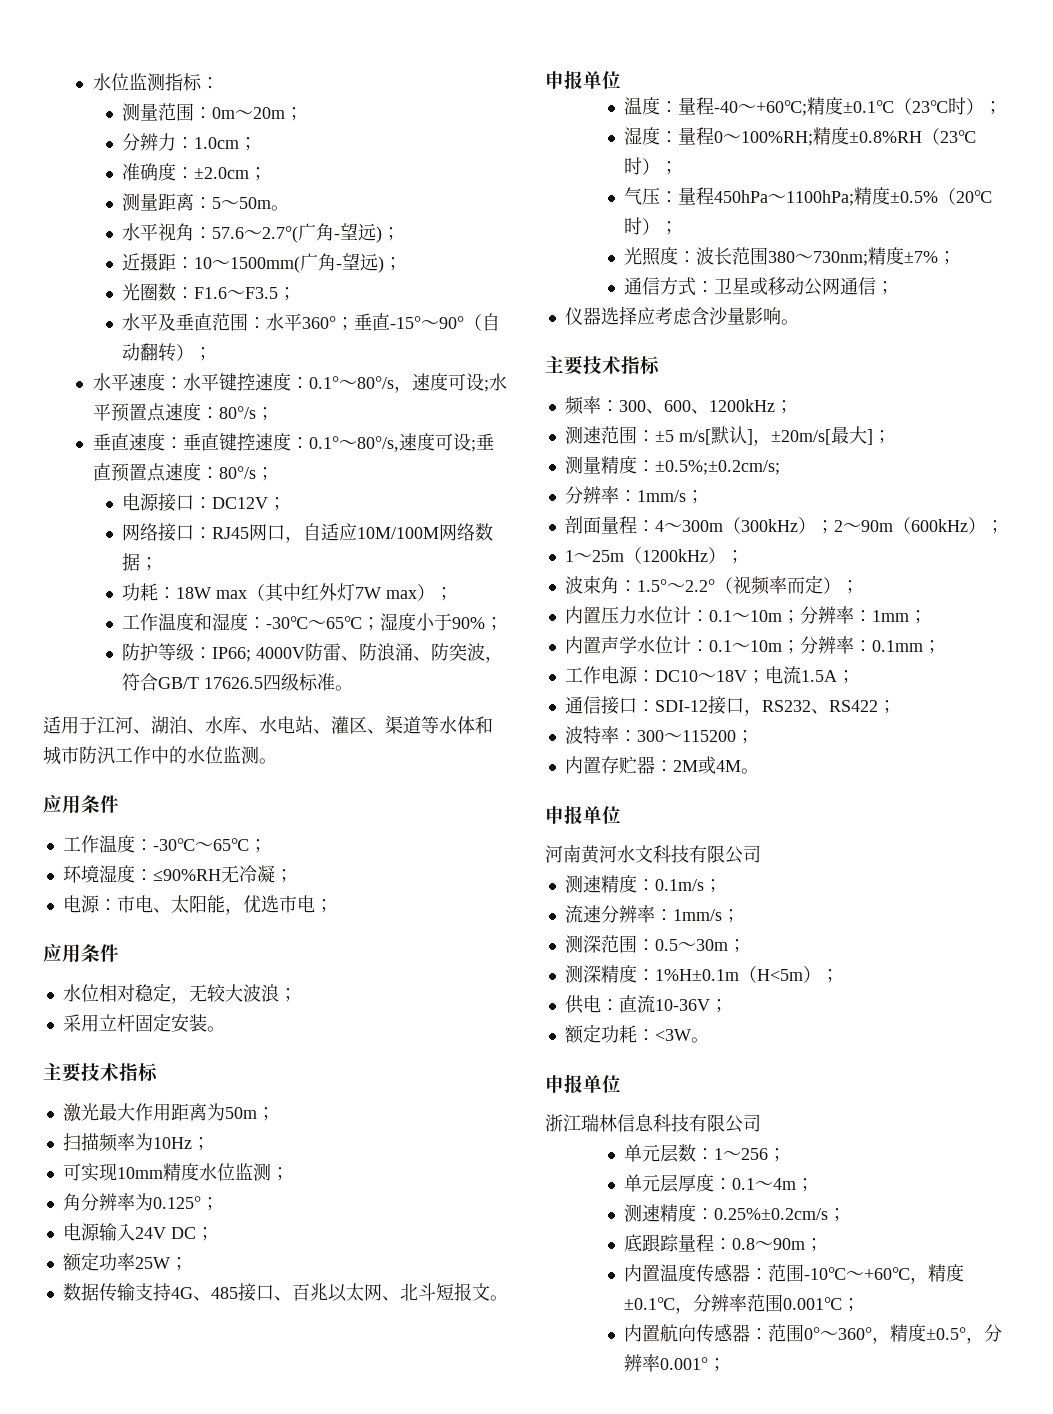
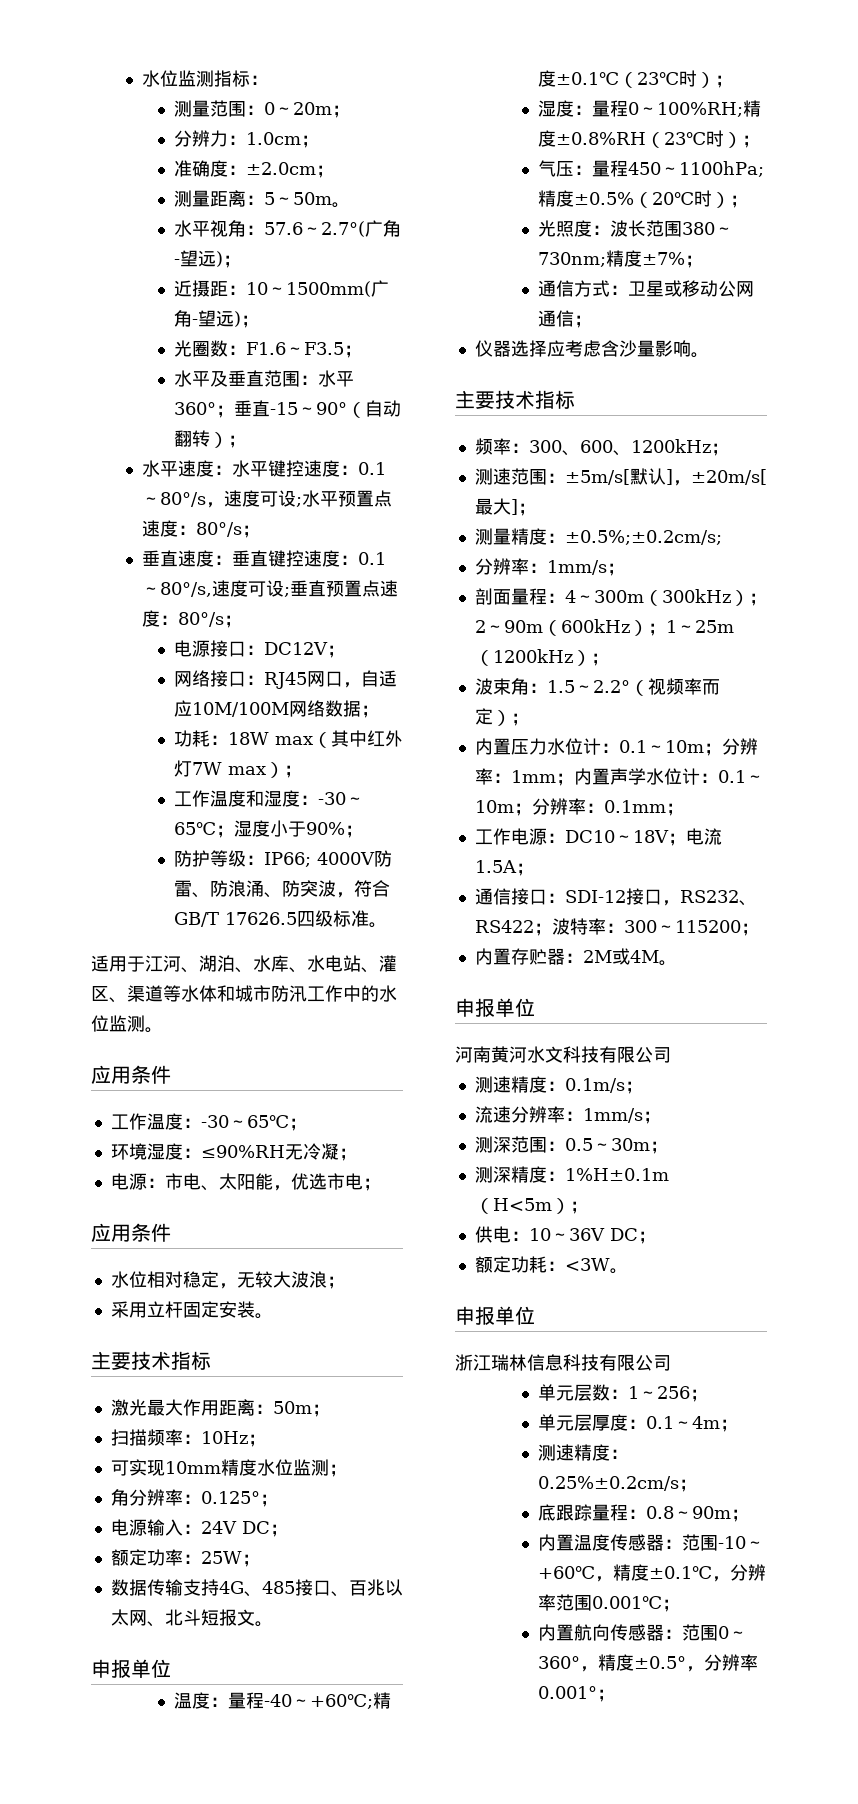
- 测量范围：0m～20m；
+ 测量范围：0～20m；
- 水平及垂直范围：水平360°；垂直-15°～90°（自动翻转）；
+ 水平及垂直范围：水平360°；垂直-15～90°（自动翻转）；
- 水平速度：水平键控速度：0.1°～80°/s，速度可设;水平预置点速度：80°/s；
+ 水平速度：水平键控速度：0.1～80°/s，速度可设;水平预置点速度：80°/s；
- 垂直速度：垂直键控速度：0.1°～80°/s,速度可设;垂直预置点速度：80°/s；
+ 垂直速度：垂直键控速度：0.1～80°/s,速度可设;垂直预置点速度：80°/s；
- 工作温度和湿度：-30℃～65℃；湿度小于90%；
+ 工作温度和湿度：-30～65℃；湿度小于90%；
- 工作温度：-30℃～65℃；
+ 工作温度：-30～65℃；
- 激光最大作用距离为50m；
+ 激光最大作用距离：50m；
- 扫描频率为10Hz；
+ 扫描频率：10Hz；
- 角分辨率为0.125°；
+ 角分辨率：0.125°；
- 电源输入24V DC；
+ 电源输入：24V DC；
- 额定功率25W；
+ 额定功率：25W；
- 气压：量程450hPa～1100hPa;精度±0.5%（20℃时）；
+ 气压：量程450～1100hPa;精度±0.5%（20℃时）；
- 测速范围：±5 m/s[默认]，±20m/s[最大]；
+ 测速范围：±5m/s[默认]，±20m/s[最大]；
- 剖面量程：4～300m（300kHz）；2～90m（600kHz）；
- 1～25m（1200kHz）；
+ 剖面量程：4～300m（300kHz）；2～90m（600kHz）；1～25m（1200kHz）；
- 波束角：1.5°～2.2°（视频率而定）；
+ 波束角：1.5～2.2°（视频率而定）；
- 内置压力水位计：0.1～10m；分辨率：1mm；
- 内置声学水位计：0.1～10m；分辨率：0.1mm；
+ 内置压力水位计：0.1～10m；分辨率：1mm；内置声学水位计：0.1～10m；分辨率：0.1mm；
- 通信接口：SDI-12接口，RS232、RS422；
- 波特率：300～115200；
+ 通信接口：SDI-12接口，RS232、RS422；波特率：300～115200；
- 供电：直流10-36V；
+ 供电：10～36V DC；
- 内置温度传感器：范围-10℃～+60℃，精度±0.1℃，分辨率范围0.001℃；
+ 内置温度传感器：范围-10～+60℃，精度±0.1℃，分辨率范围0.001℃；
- 内置航向传感器：范围0°～360°，精度±0.5°，分辨率0.001°；
+ 内置航向传感器：范围0～360°，精度±0.5°，分辨率0.001°；

